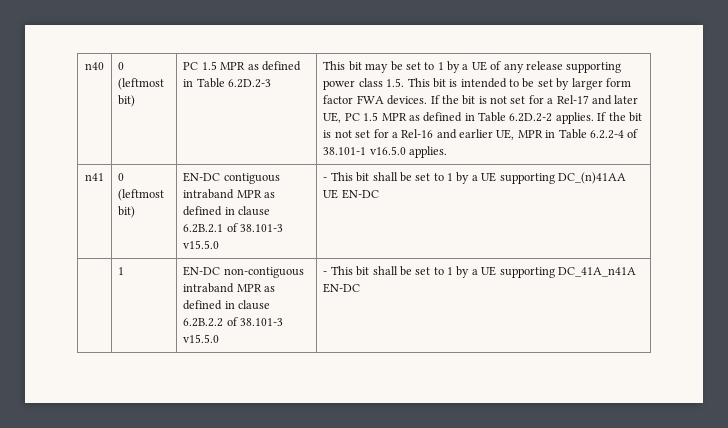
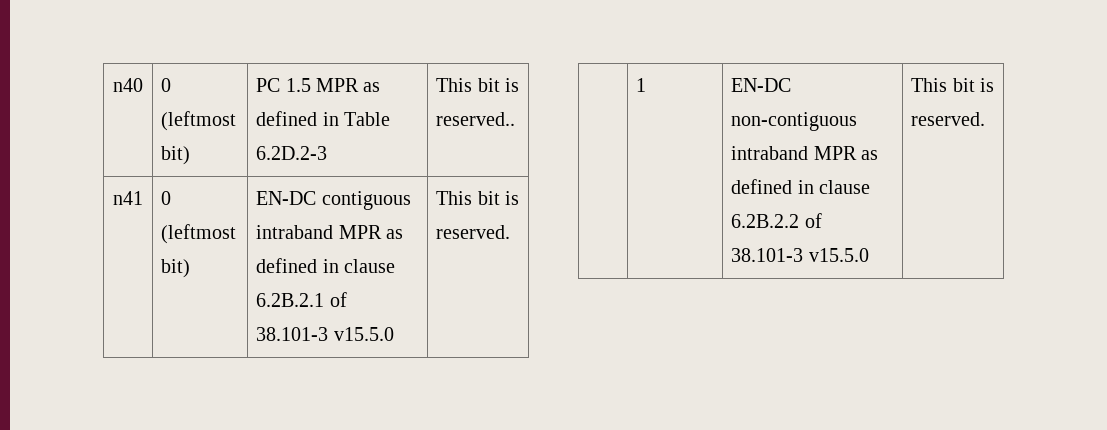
- This bit may be set to 1 by a UE of any release supporting power class 1.5. This bit is intended to be set by larger form factor FWA devices. If the bit is not set for a Rel-17 and later UE, PC 1.5 MPR as defined in Table 6.2D.2-2 applies. If the bit is not set for a Rel-16 and earlier UE, MPR in Table 6.2.2-4 of 38.101-1 v16.5.0 applies.
+ This bit is reserved..
- n41 | 0 (leftmost bit) | EN-DC contiguous intraband MPR as defined in clause 6.2B.2.1 of 38.101-3 v15.5.0 | - This bit shall be set to 1 by a UE supporting DC_(n)41AA UE EN-DC
+ n41 | 0 (leftmost bit) | EN-DC contiguous intraband MPR as defined in clause 6.2B.2.1 of 38.101-3 v15.5.0 | This bit is reserved.
- | 1 | EN-DC non-contiguous intraband MPR as defined in clause 6.2B.2.2 of 38.101-3 v15.5.0 | - This bit shall be set to 1 by a UE supporting DC_41A_n41A EN-DC
+ | 1 | EN-DC non-contiguous intraband MPR as defined in clause 6.2B.2.2 of 38.101-3 v15.5.0 | This bit is reserved.

